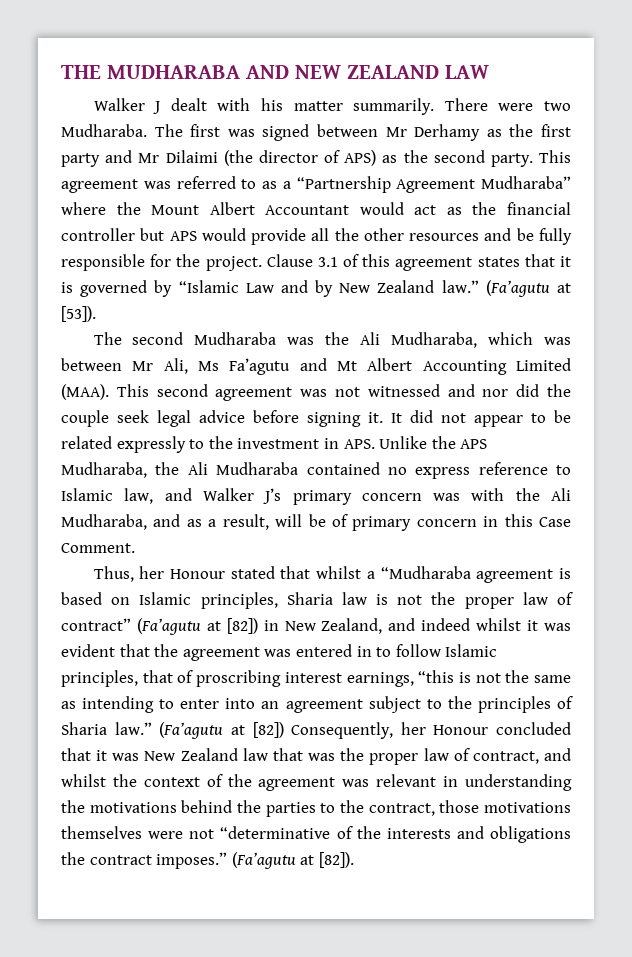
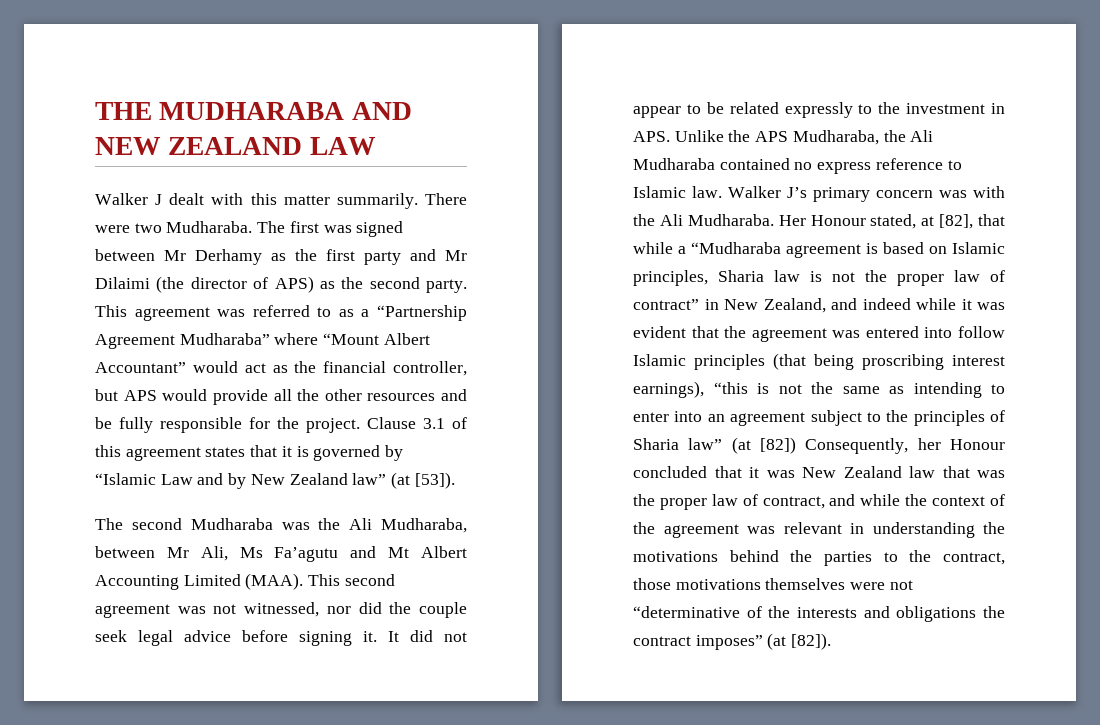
- Walker J dealt with his matter summarily.
+ Walker J dealt with this matter summarily.
- This agreement was referred to as a “Partnership Agreement Mudharaba” where the Mount Albert Accountant would act as the financial controller but APS would provide all the other resources and be fully responsible for the project.
+ This agreement was referred to as a “Partnership Agreement Mudharaba” where “Mount Albert Accountant” would act as the financial controller, but APS would provide all the other resources and be fully responsible for the project.
- Clause 3.1 of this agreement states that it is governed by “Islamic Law and by New Zealand law.” (Fa’agutu at [53]).
+ Clause 3.1 of this agreement states that it is governed by “Islamic Law and by New Zealand law” (at [53]).
- The second Mudharaba was the Ali Mudharaba, which was between Mr Ali, Ms Fa’agutu and Mt Albert Accounting Limited (MAA).
+ The second Mudharaba was the Ali Mudharaba, between Mr Ali, Ms Fa’agutu and Mt Albert Accounting Limited (MAA).
- This second agreement was not witnessed and nor did the couple seek legal advice before signing it.
+ This second agreement was not witnessed, nor did the couple seek legal advice before signing it.
- It did not appear to be related expressly to the investment in APS. Unlike the APS Mudharaba, the Ali Mudharaba contained no express reference to Islamic law, and Walker J’s primary concern was with the Ali Mudharaba, and as a result, will be of primary concern in this Case Comment.
- Thus, her Honour stated that whilst a “Mudharaba agreement is based on Islamic principles, Sharia law is not the proper law of contract” (Fa’agutu at [82]) in New Zealand, and indeed whilst it was evident that the agreement was entered in to follow Islamic principles, that of proscribing interest earnings, “this is not the same as intending to enter into an agreement subject to the principles of Sharia law.” (Fa’agutu at [82]) Consequently, her Honour concluded that it was New Zealand law that was the proper law of contract, and whilst the context of the agreement was relevant in understanding the motivations behind the parties to the contract, those motivations themselves were not “determinative of the interests and obligations the contract imposes.” (Fa’agutu at [82]).
+ It did not appear to be related expressly to the investment in APS. Unlike the APS Mudharaba, the Ali Mudharaba contained no express reference to Islamic law. Walker J’s primary concern was with the Ali Mudharaba. Her Honour stated, at [82], that while a “Mudharaba agreement is based on Islamic principles, Sharia law is not the proper law of contract” in New Zealand, and indeed while it was evident that the agreement was entered into follow Islamic principles (that being proscribing interest earnings), “this is not the same as intending to enter into an agreement subject to the principles of Sharia law” (at [82]) Consequently, her Honour concluded that it was New Zealand law that was the proper law of contract, and while the context of the agreement was relevant in understanding the motivations behind the parties to the contract, those motivations themselves were not “determinative of the interests and obligations the contract imposes” (at [82]).

